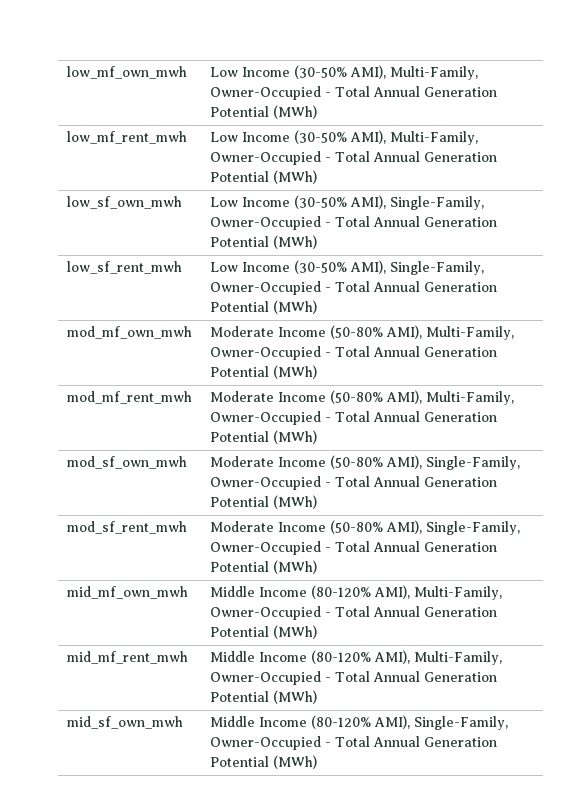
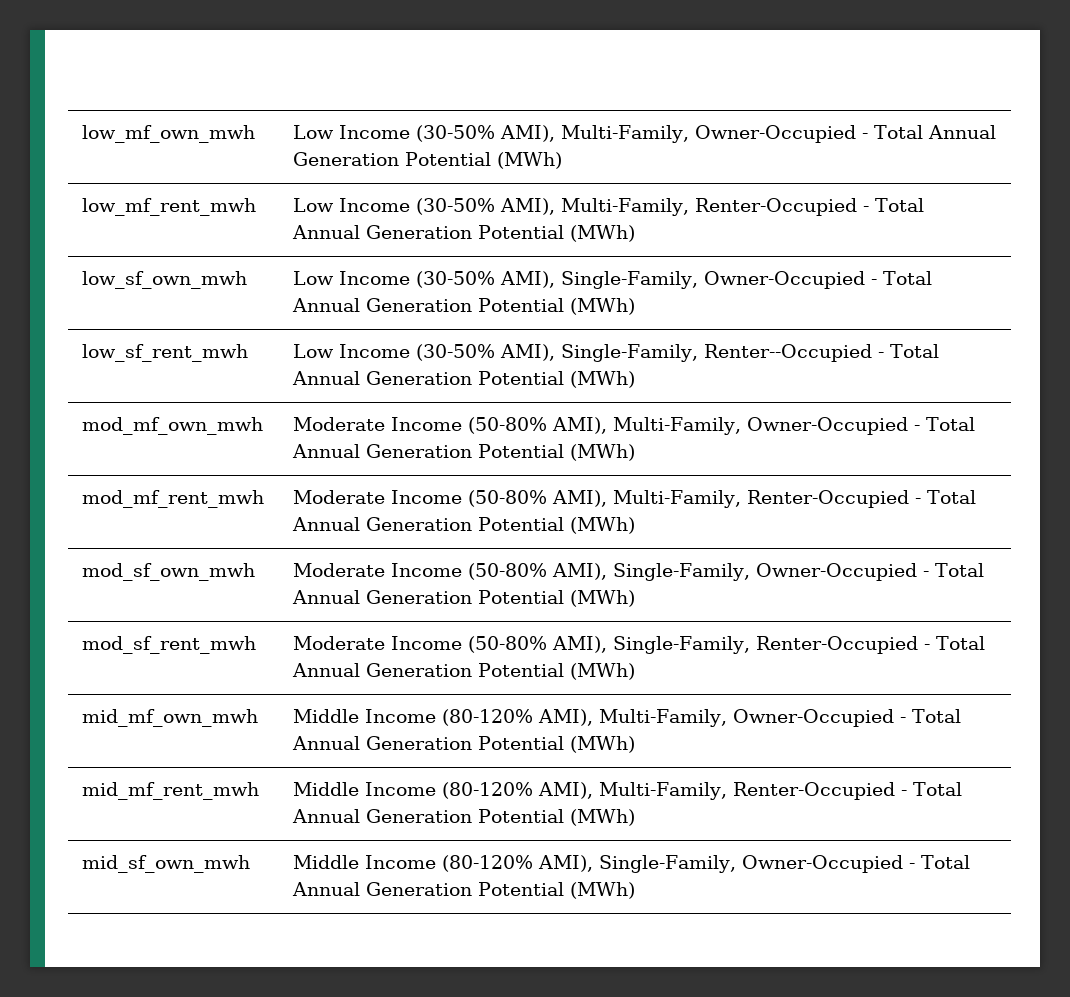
- low_mf_rent_mwh | Low Income (30-50% AMI), Multi-Family, Owner-Occupied - Total Annual Generation Potential (MWh)
+ low_mf_rent_mwh | Low Income (30-50% AMI), Multi-Family, Renter-Occupied - Total Annual Generation Potential (MWh)
- low_sf_rent_mwh | Low Income (30-50% AMI), Single-Family, Owner-Occupied - Total Annual Generation Potential (MWh)
+ low_sf_rent_mwh | Low Income (30-50% AMI), Single-Family, Renter--Occupied - Total Annual Generation Potential (MWh)
- mod_mf_rent_mwh | Moderate Income (50-80% AMI), Multi-Family, Owner-Occupied - Total Annual Generation Potential (MWh)
+ mod_mf_rent_mwh | Moderate Income (50-80% AMI), Multi-Family, Renter-Occupied - Total Annual Generation Potential (MWh)
- mod_sf_rent_mwh | Moderate Income (50-80% AMI), Single-Family, Owner-Occupied - Total Annual Generation Potential (MWh)
+ mod_sf_rent_mwh | Moderate Income (50-80% AMI), Single-Family, Renter-Occupied - Total Annual Generation Potential (MWh)
- mid_mf_rent_mwh | Middle Income (80-120% AMI), Multi-Family, Owner-Occupied - Total Annual Generation Potential (MWh)
+ mid_mf_rent_mwh | Middle Income (80-120% AMI), Multi-Family, Renter-Occupied - Total Annual Generation Potential (MWh)

